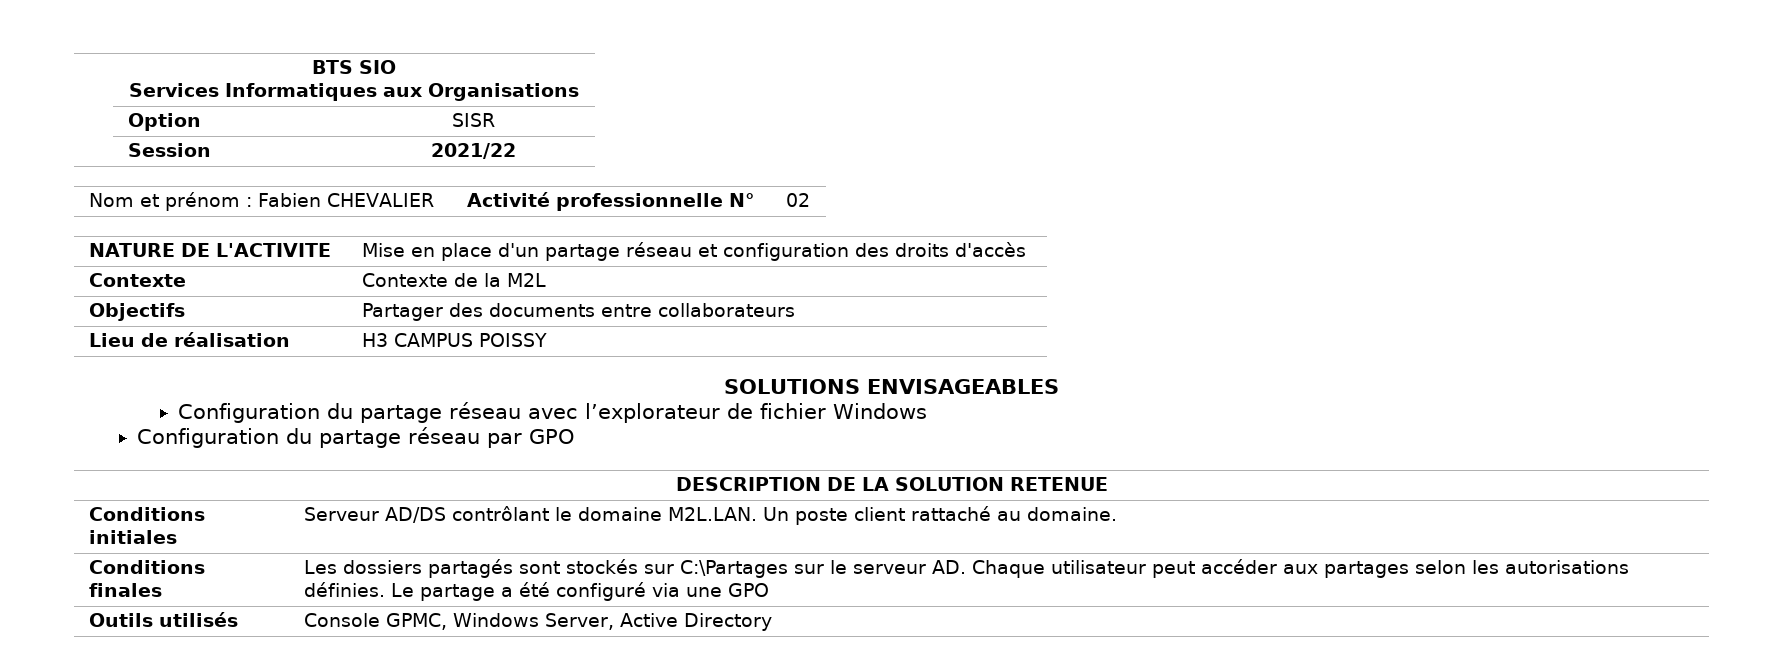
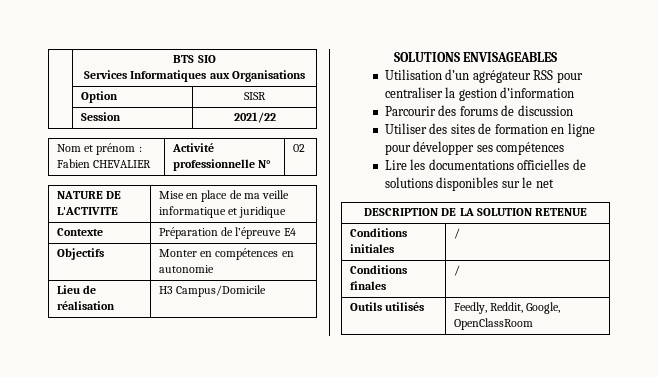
- NATURE DE L'ACTIVITE | Mise en place d'un partage réseau et configuration des droits d'accès
- Contexte | Contexte de la M2L
- Objectifs | Partager des documents entre collaborateurs
+ NATURE DE L'ACTIVITE | Mise en place de ma veille informatique et juridique
+ Contexte | Préparation de l’épreuve E4
+ Objectifs | Monter en compétences en autonomie
- Lieu de réalisation | H3 CAMPUS POISSY
+ Lieu de réalisation | H3 Campus/Domicile
- Configuration du partage réseau avec l’explorateur de fichier Windows
- Configuration du partage réseau par GPO
+ Utilisation d’un agrégateur RSS pour centraliser la gestion d’information
+ Parcourir des forums de discussion
+ Utiliser des sites de formation en ligne pour développer ses compétences
+ Lire les documentations officielles de solutions disponibles sur le net
- Conditions initiales | Serveur AD/DS contrôlant le domaine M2L.LAN. Un poste client rattaché au domaine.
- Conditions finales | Les dossiers partagés sont stockés sur C:\Partages sur le serveur AD. Chaque utilisateur peut accéder aux partages selon les autorisations définies. Le partage a été configuré via une GPO
- Outils utilisés | Console GPMC, Windows Server, Active Directory
+ Conditions initiales | /
+ Conditions finales | /
+ Outils utilisés | Feedly, Reddit, Google, OpenClassRoom

